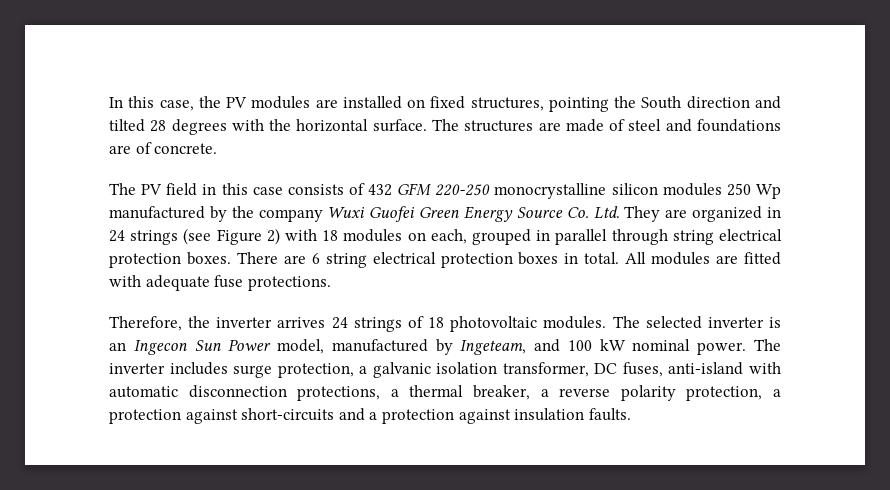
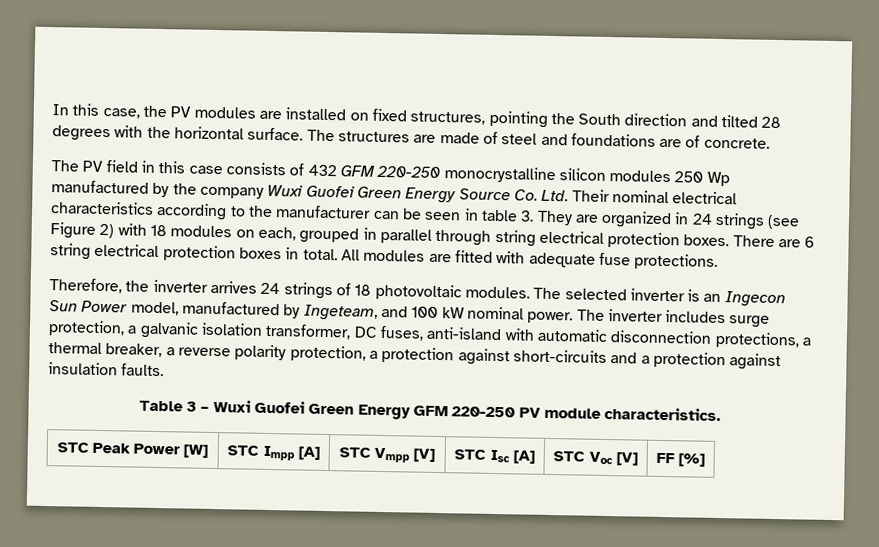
- The PV field in this case consists of 432 GFM 220-250 monocrystalline silicon modules 250 Wp manufactured by the company Wuxi Guofei Green Energy Source Co. Ltd. They are organized in 24 strings (see Figure 2) with 18 modules on each, grouped in parallel through string electrical protection boxes.
+ The PV field in this case consists of 432 GFM 220-250 monocrystalline silicon modules 250 Wp manufactured by the company Wuxi Guofei Green Energy Source Co. Ltd. Their nominal electrical characteristics according to the manufacturer can be seen in table 3. They are organized in 24 strings (see Figure 2) with 18 modules on each, grouped in parallel through string electrical protection boxes.
+ Table 3 – Wuxi Guofei Green Energy GFM 220-250 PV module characteristics.
+ STC Peak Power [W] | STC Impp [A] | STC Vmpp [V] | STC Isc [A] | STC Voc [V] | FF [%]

